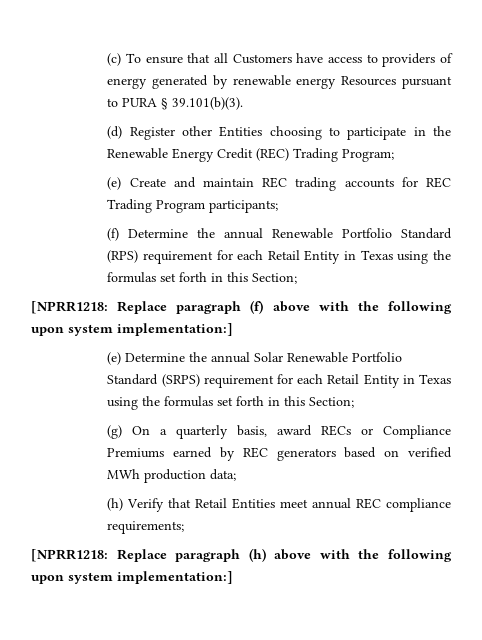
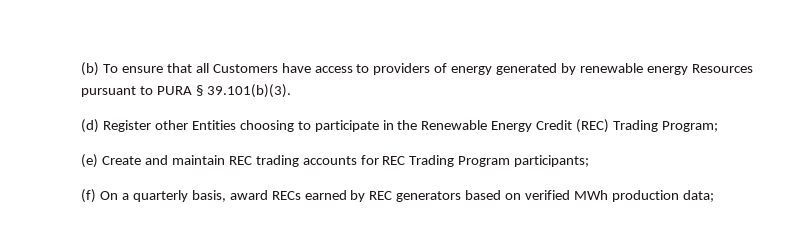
- (c) To ensure that all Customers have access to providers of energy generated by renewable energy Resources pursuant to PURA § 39.101(b)(3).
+ (b) To ensure that all Customers have access to providers of energy generated by renewable energy Resources pursuant to PURA § 39.101(b)(3).
- (f) Determine the annual Renewable Portfolio Standard (RPS) requirement for each Retail Entity in Texas using the formulas set forth in this Section;
- [NPRR1218: Replace paragraph (f) above with the following upon system implementation:]
- (e) Determine the annual Solar Renewable Portfolio Standard (SRPS) requirement for each Retail Entity in Texas using the formulas set forth in this Section;
- (g) On a quarterly basis, award RECs or Compliance Premiums earned by REC generators based on verified MWh production data;
+ (f) On a quarterly basis, award RECs earned by REC generators based on verified MWh production data;
- (h) Verify that Retail Entities meet annual REC compliance requirements;
- [NPRR1218: Replace paragraph (h) above with the following upon system implementation:]

